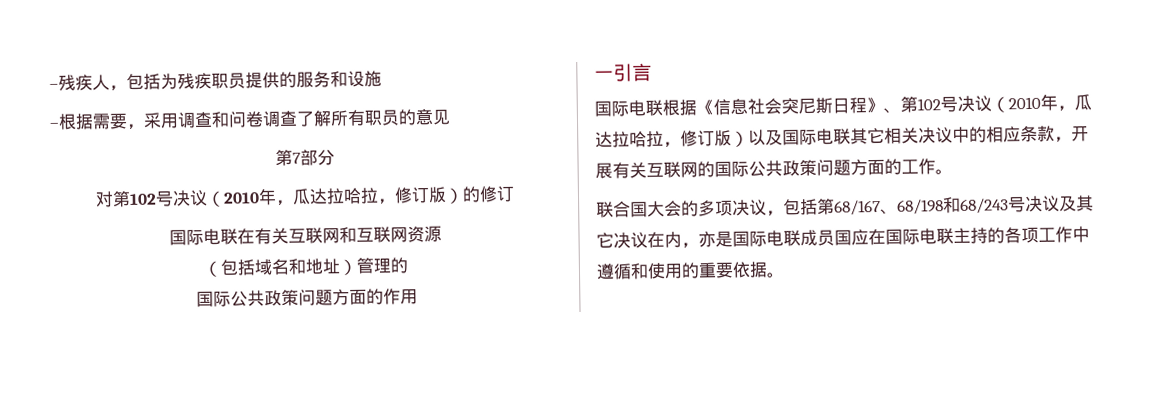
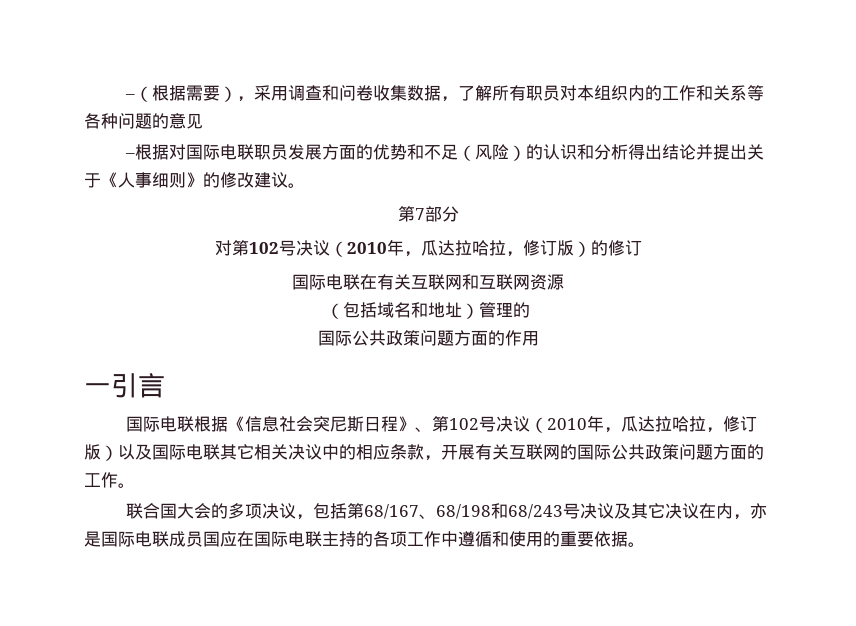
- –残疾人，包括为残疾职员提供的服务和设施
- –根据需要，采用调查和问卷调查了解所有职员的意见
+ –（根据需要），采用调查和问卷收集数据，了解所有职员对本组织内的工作和关系等各种问题的意见
+ –根据对国际电联职员发展方面的优势和不足（风险）的认识和分析得出结论并提出关于《人事细则》的修改建议。

